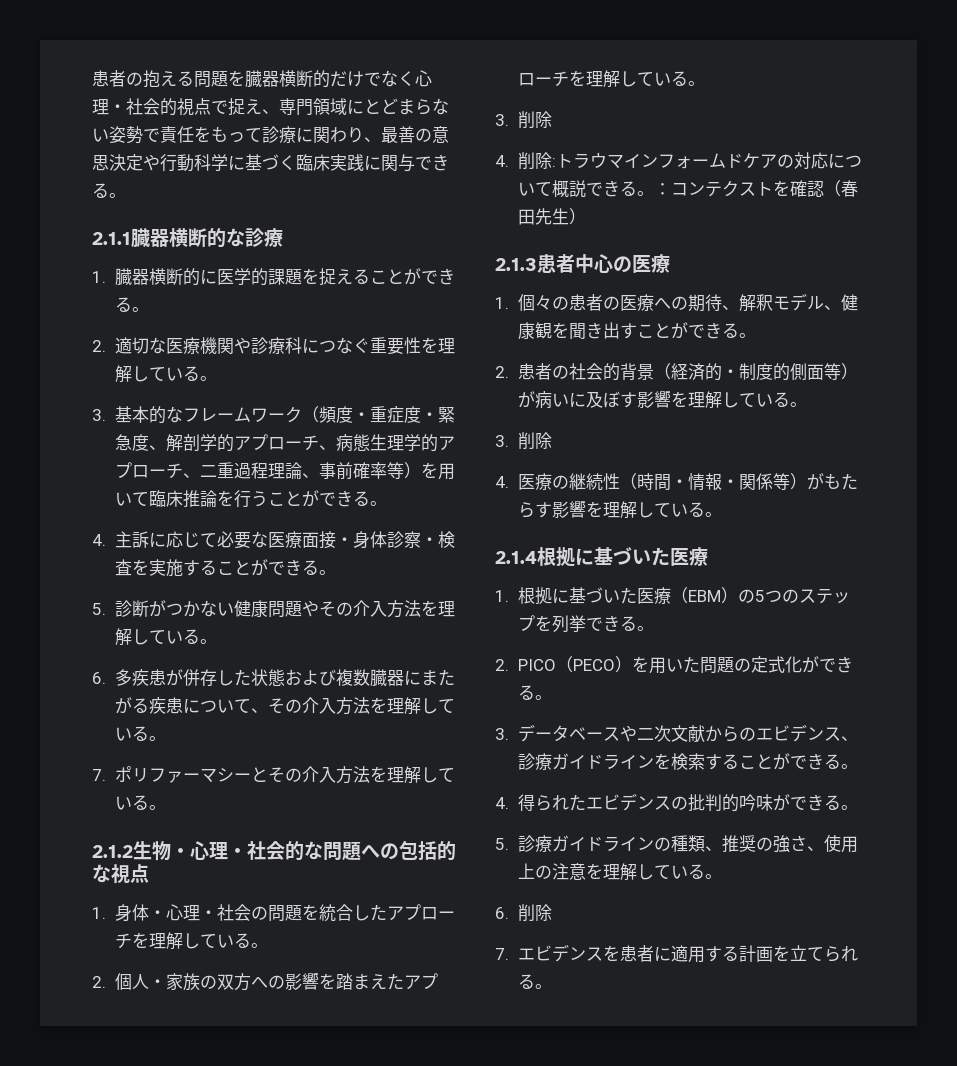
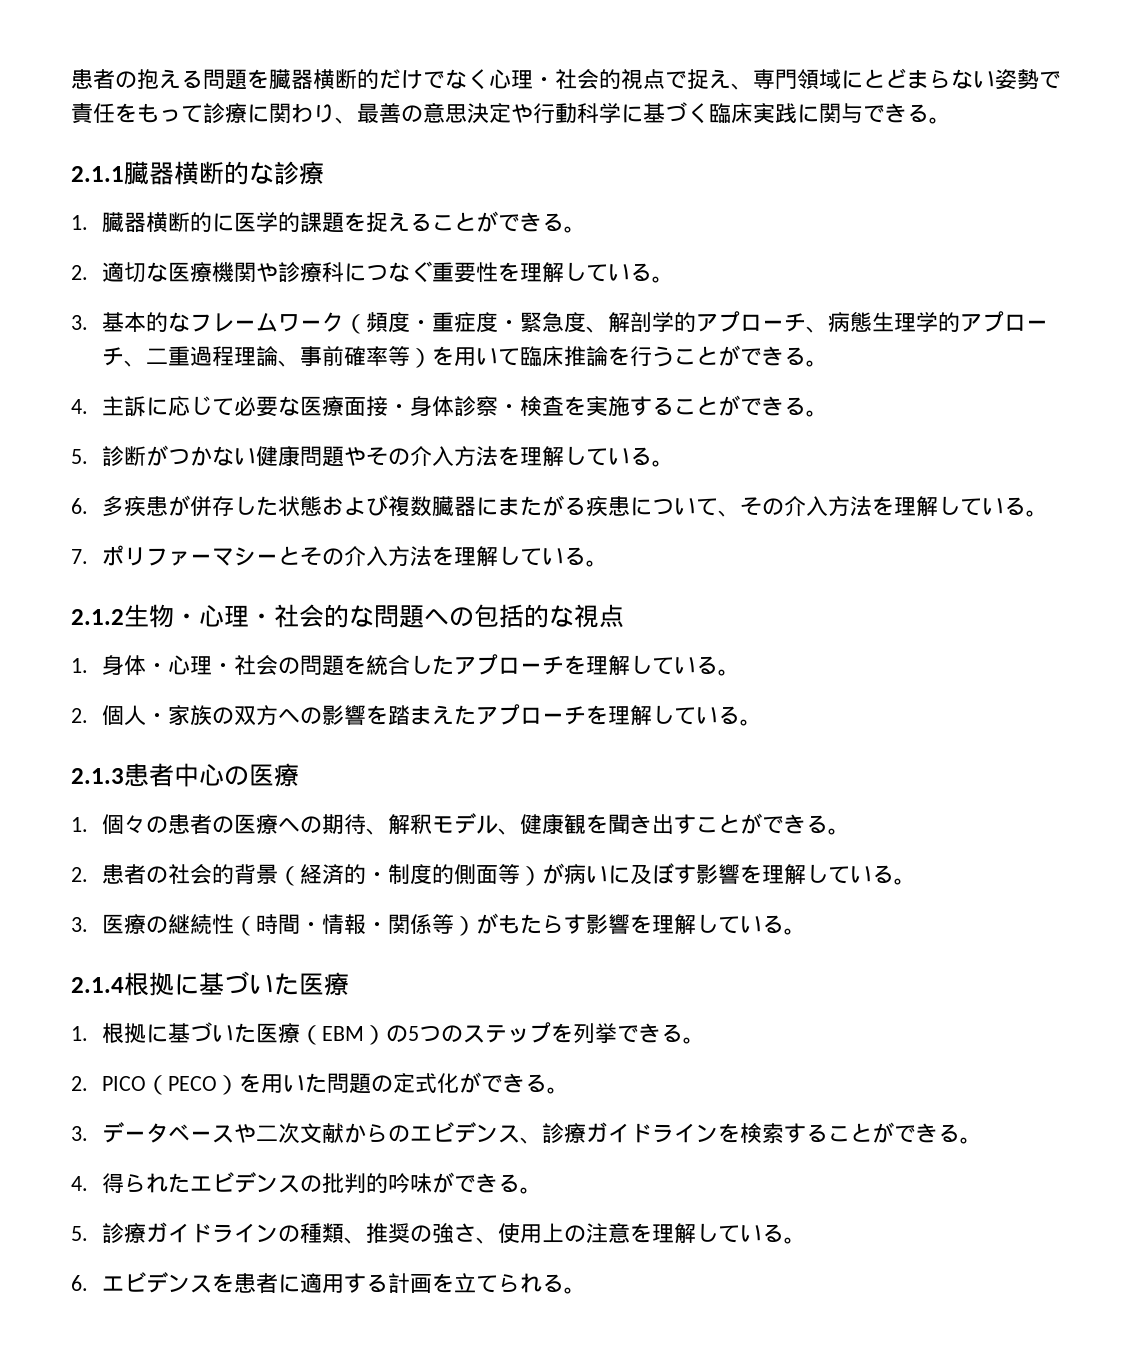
  2.個人・家族の双方への影響を踏まえたアプローチを理解している。
- 3.削除
- 4.削除:トラウマインフォームドケアの対応について概説できる。：コンテクストを確認（春田先生）
  2.患者の社会的背景（経済的・制度的側面等）が病いに及ぼす影響を理解している。
- 3.削除
- 4.医療の継続性（時間・情報・関係等）がもたらす影響を理解している。
+ 3.医療の継続性（時間・情報・関係等）がもたらす影響を理解している。
- 6.削除
- 7.エビデンスを患者に適用する計画を立てられる。
+ 6.エビデンスを患者に適用する計画を立てられる。

